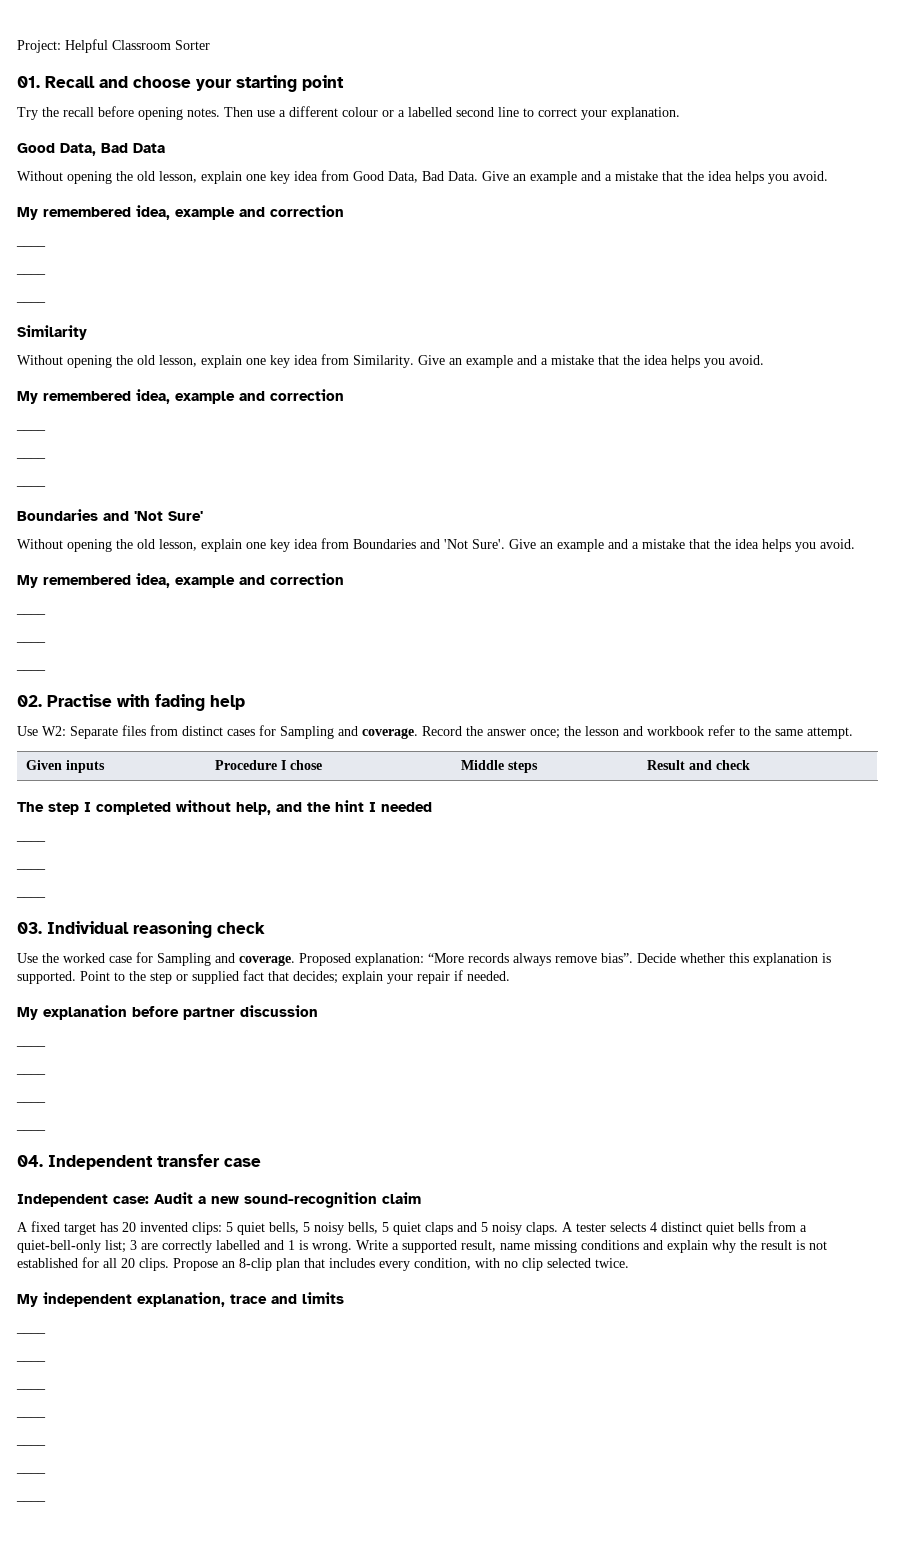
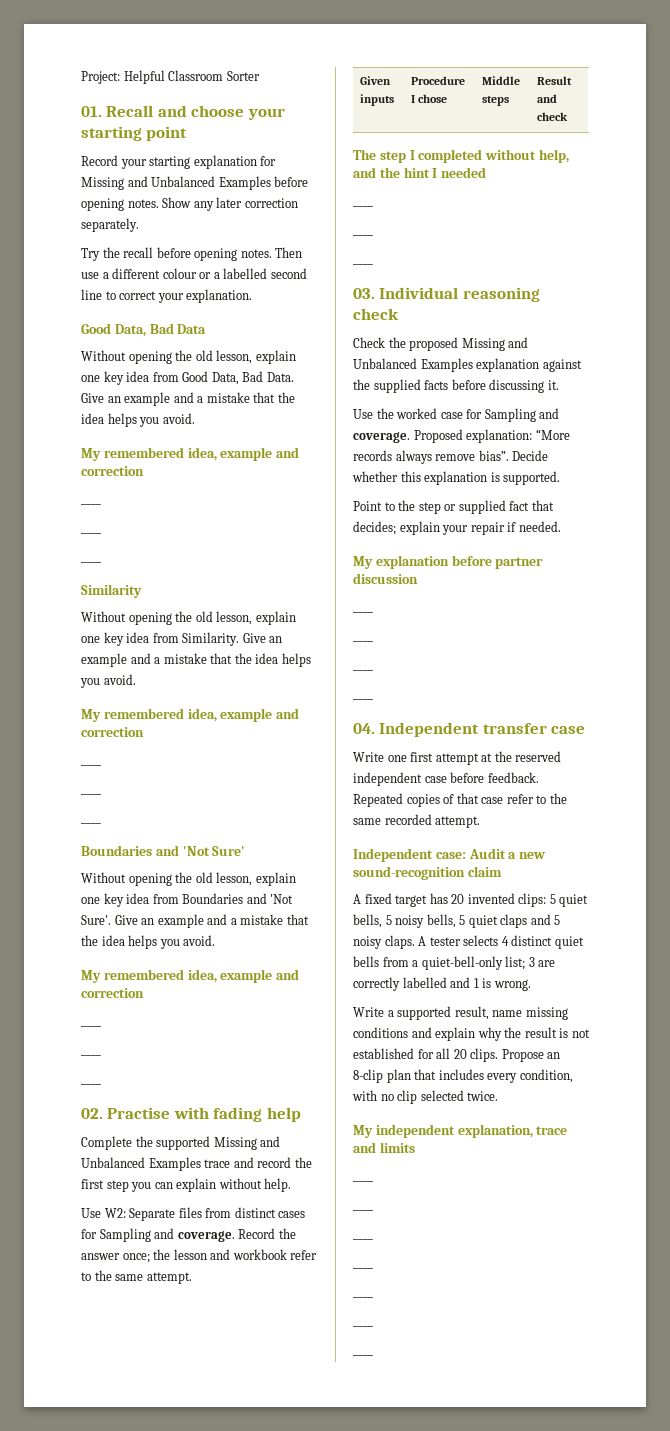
+ Record your starting explanation for Missing and Unbalanced Examples before opening notes. Show any later correction separately.
+ Complete the supported Missing and Unbalanced Examples trace and record the first step you can explain without help.
+ Check the proposed Missing and Unbalanced Examples explanation against the supplied facts before discussing it.
- Decide whether this explanation is supported. Point to the step or supplied fact that decides; explain your repair if needed.
+ Decide whether this explanation is supported.
+ Point to the step or supplied fact that decides; explain your repair if needed.
+ Write one first attempt at the reserved independent case before feedback. Repeated copies of that case refer to the same recorded attempt.
- A tester selects 4 distinct quiet bells from a quiet-bell-only list; 3 are correctly labelled and 1 is wrong. Write a supported result, name missing conditions and explain why the result is not established for all 20 clips.
+ A tester selects 4 distinct quiet bells from a quiet-bell-only list; 3 are correctly labelled and 1 is wrong.
+ Write a supported result, name missing conditions and explain why the result is not established for all 20 clips.

